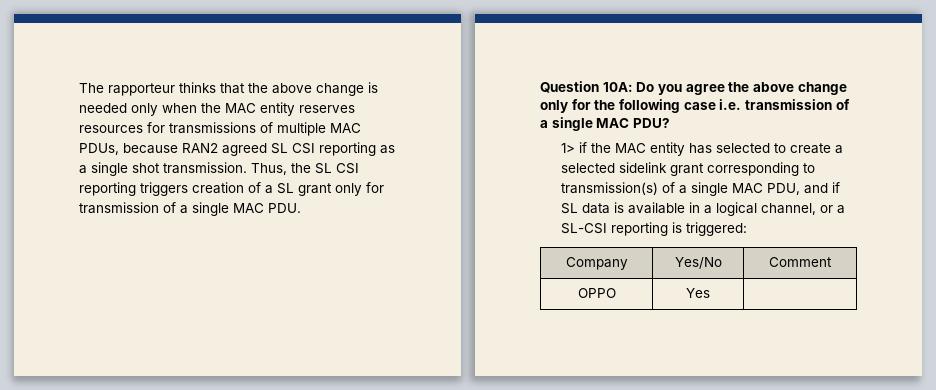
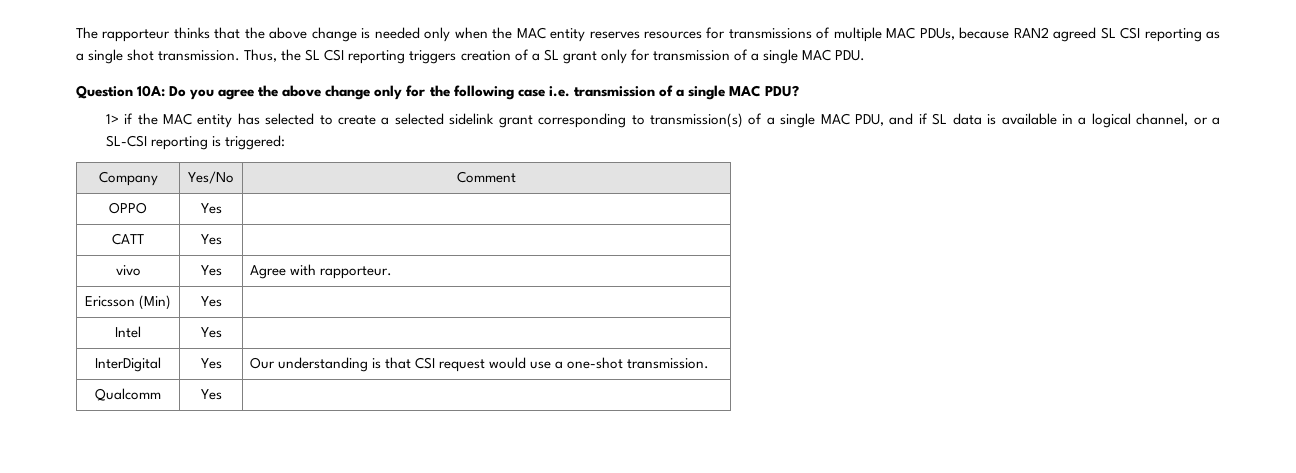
+ CATT | Yes |
+ vivo | Yes | Agree with rapporteur.
+ Ericsson (Min) | Yes |
+ Intel | Yes |
+ InterDigital | Yes | Our understanding is that CSI request would use a one-shot transmission.
+ Qualcomm | Yes |

